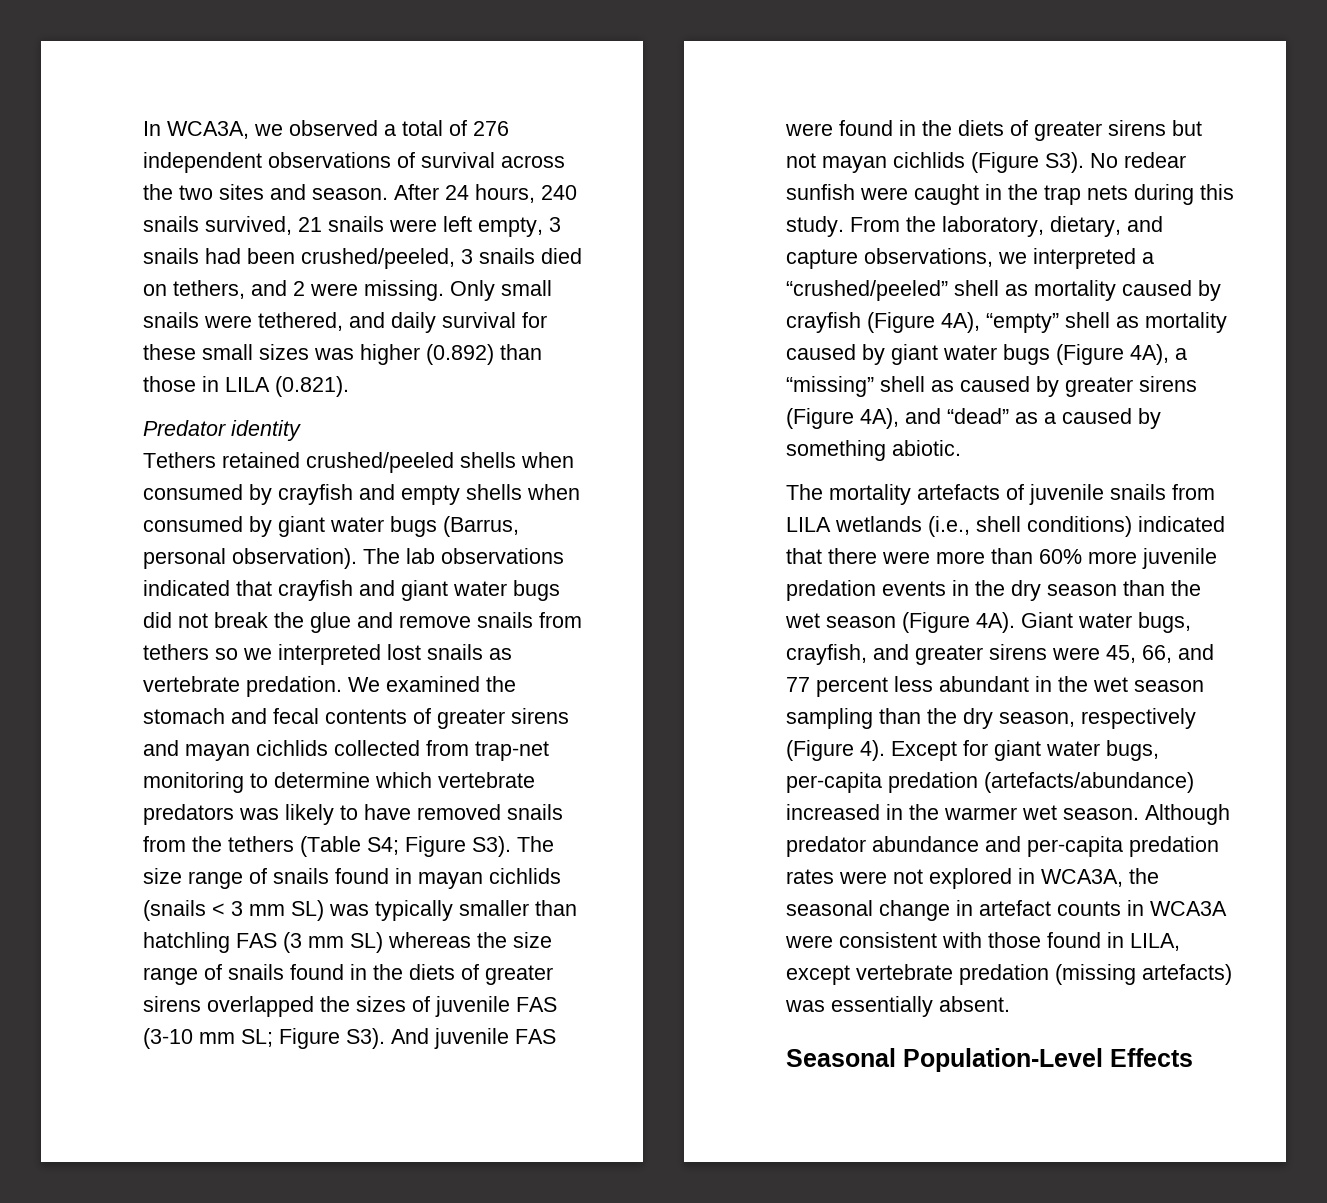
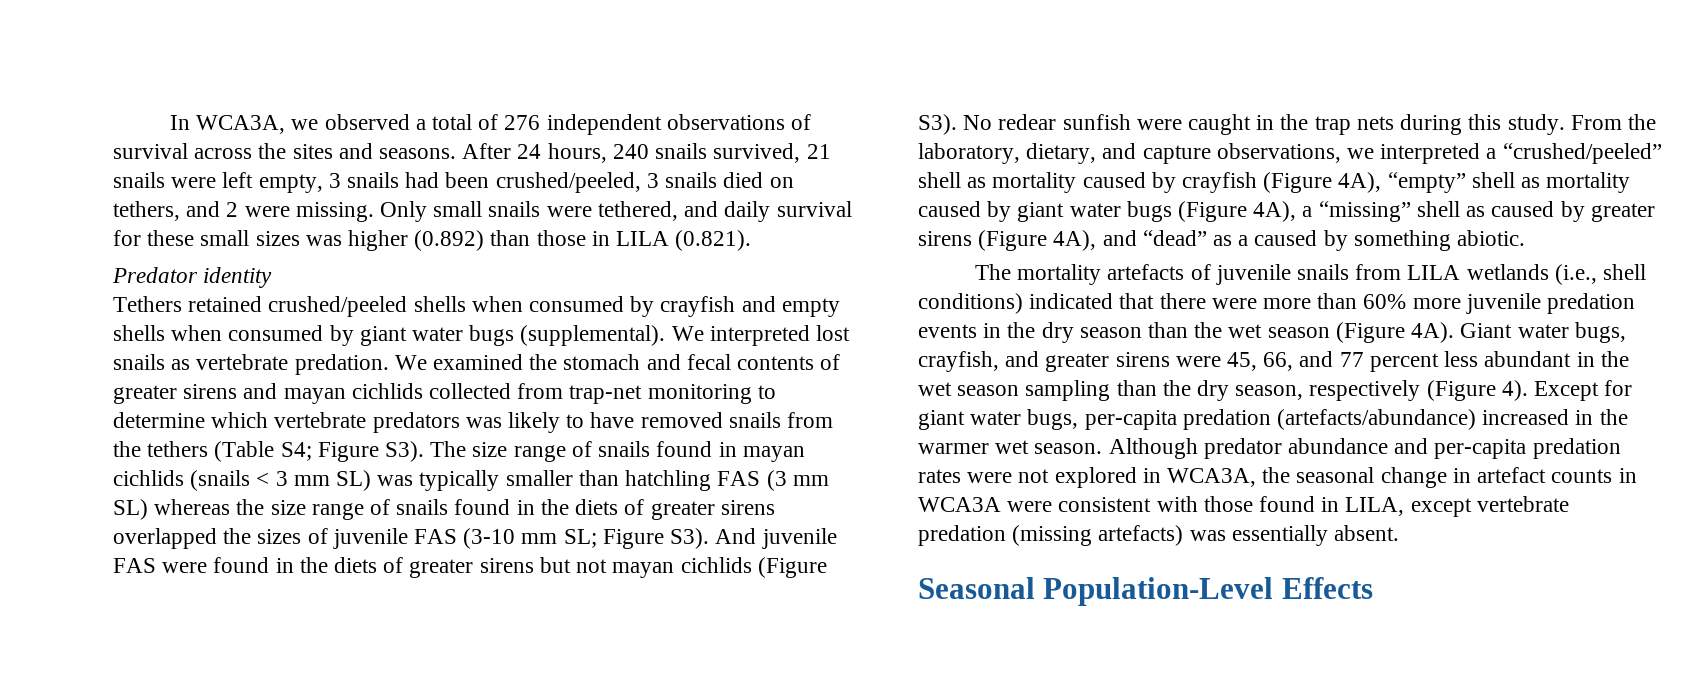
- In WCA3A, we observed a total of 276 independent observations of survival across the two sites and season.
+ In WCA3A, we observed a total of 276 independent observations of survival across the sites and seasons.
- Tethers retained crushed/peeled shells when consumed by crayfish and empty shells when consumed by giant water bugs (Barrus, personal observation). The lab observations indicated that crayfish and giant water bugs did not break the glue and remove snails from tethers so we interpreted lost snails as vertebrate predation.
+ Tethers retained crushed/peeled shells when consumed by crayfish and empty shells when consumed by giant water bugs (supplemental). We interpreted lost snails as vertebrate predation.

